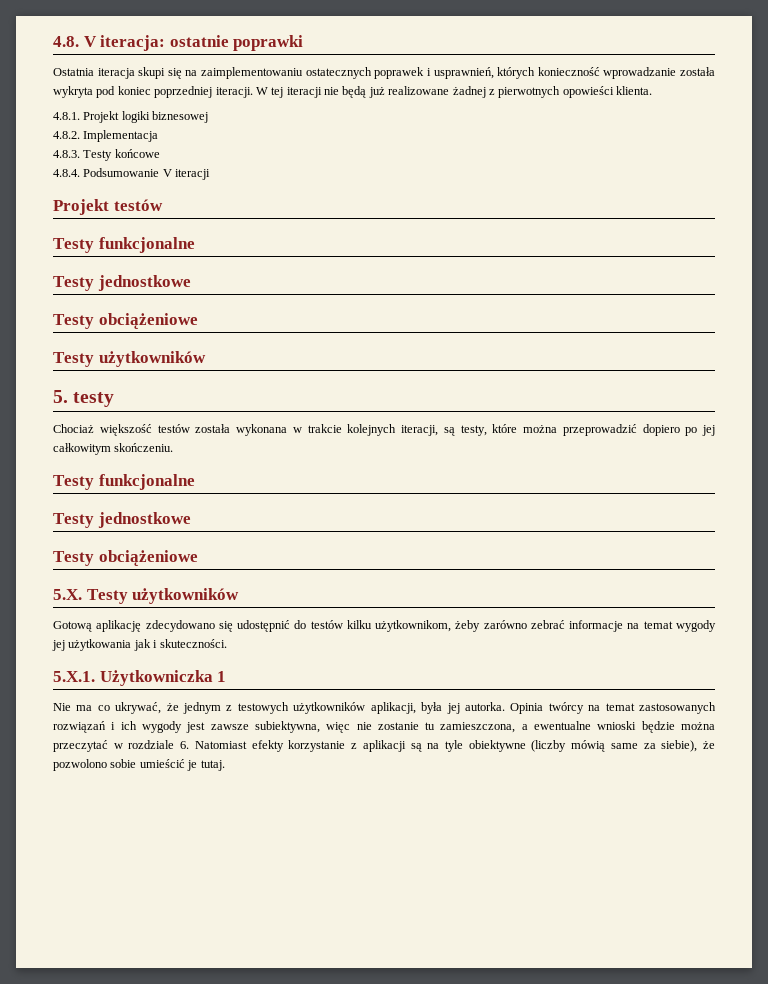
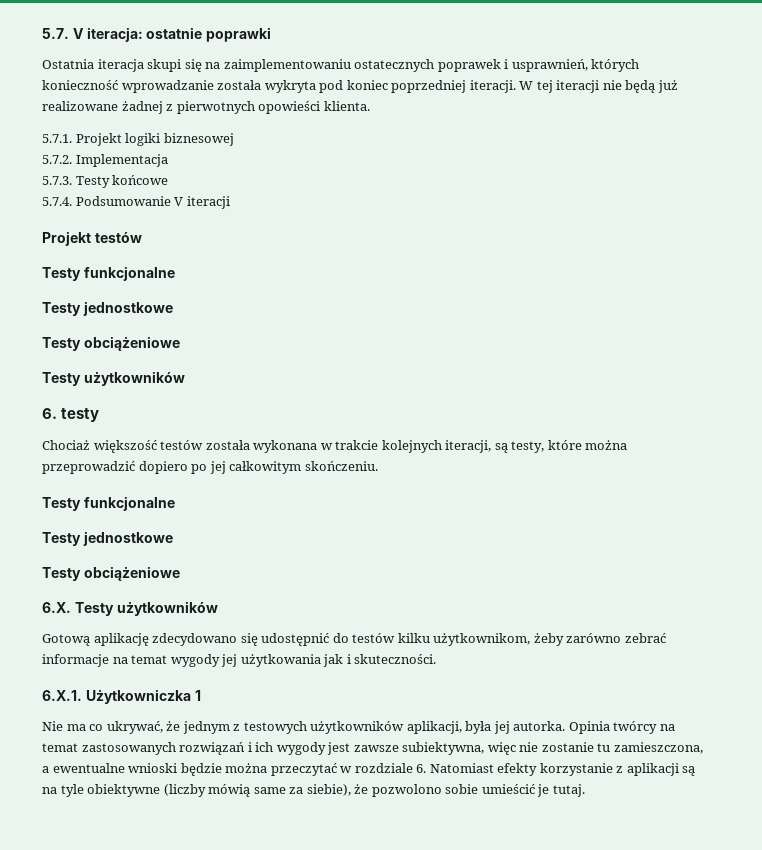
- 4.8. V iteracja: ostatnie poprawki
+ 5.7. V iteracja: ostatnie poprawki
- 4.8.1. Projekt logiki biznesowej
+ 5.7.1. Projekt logiki biznesowej
- 4.8.2. Implementacja
+ 5.7.2. Implementacja
- 4.8.3. Testy końcowe
+ 5.7.3. Testy końcowe
- 4.8.4. Podsumowanie V iteracji
+ 5.7.4. Podsumowanie V iteracji
- 5. testy
+ 6. testy
- 5.X. Testy użytkowników
+ 6.X. Testy użytkowników
- 5.X.1. Użytkowniczka 1
+ 6.X.1. Użytkowniczka 1

